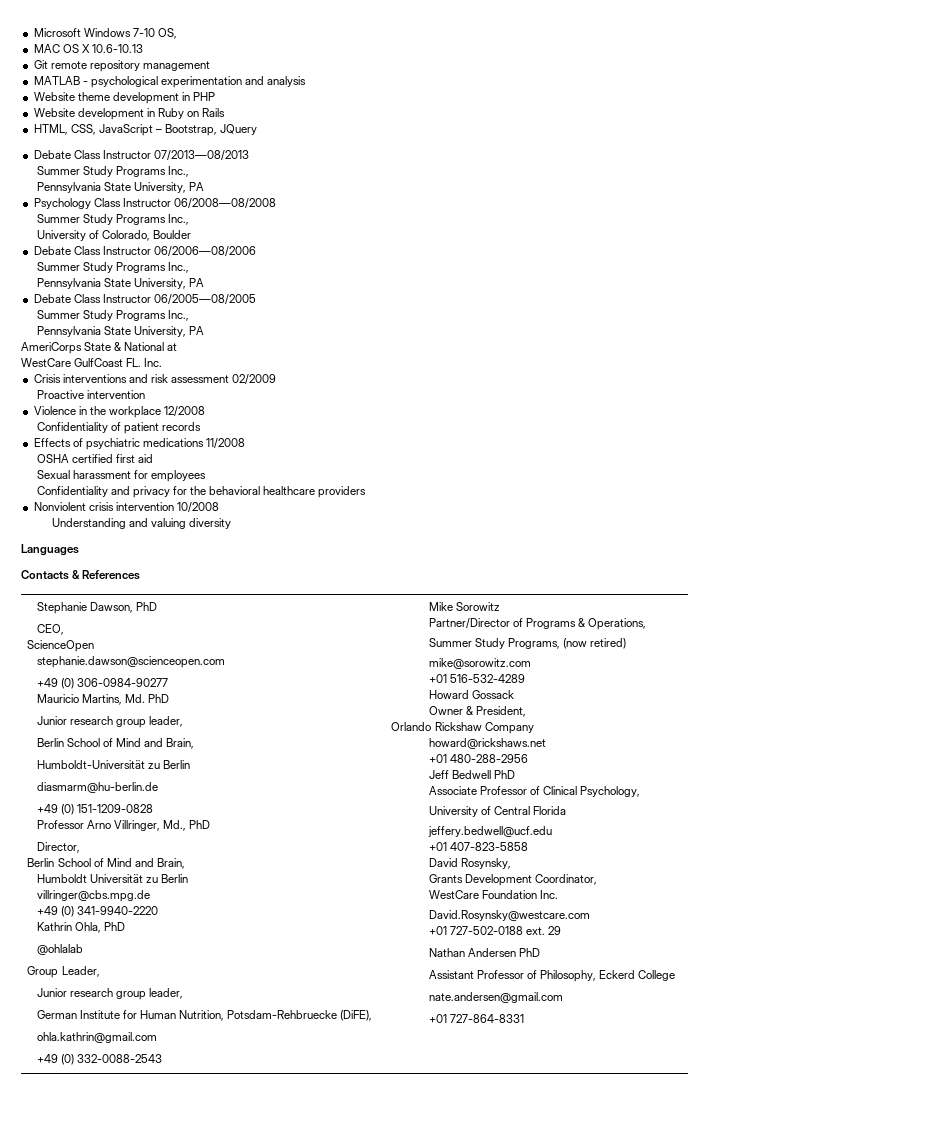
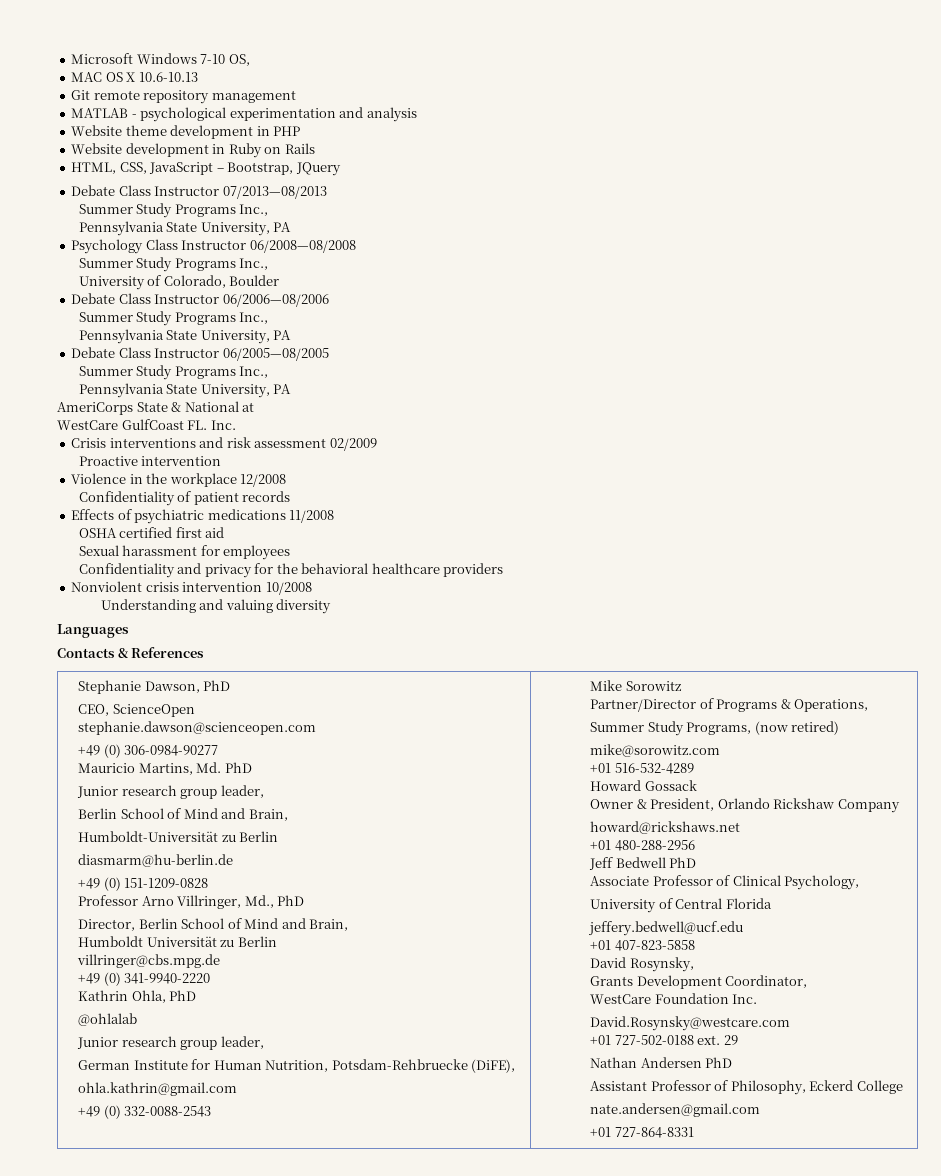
- CEO,
- ScienceOpen
+ CEO, ScienceOpen
- Director,
- Berlin School of Mind and Brain,
+ Director, Berlin School of Mind and Brain,
- Group Leader,
- Owner & President,
- Orlando Rickshaw Company
+ Owner & President, Orlando Rickshaw Company

